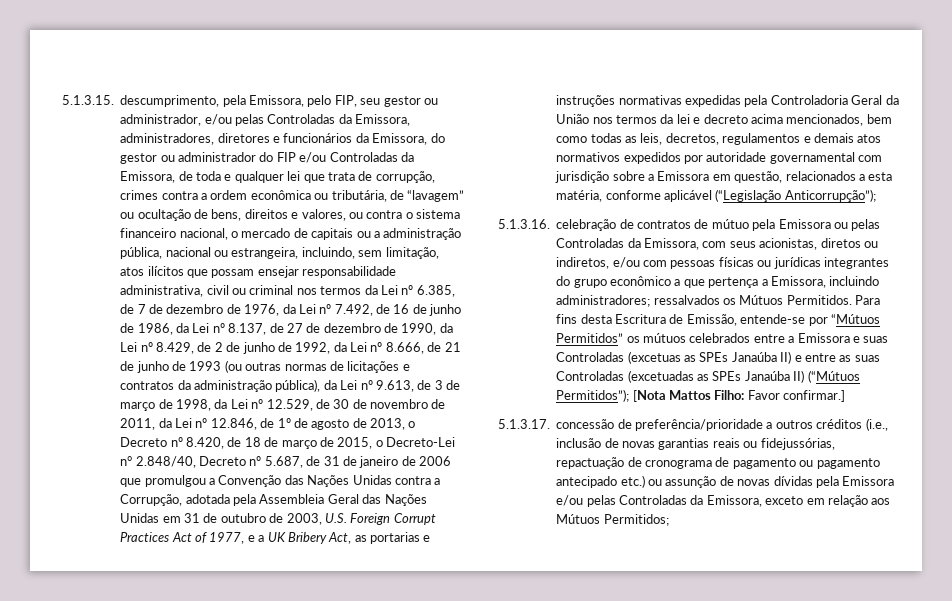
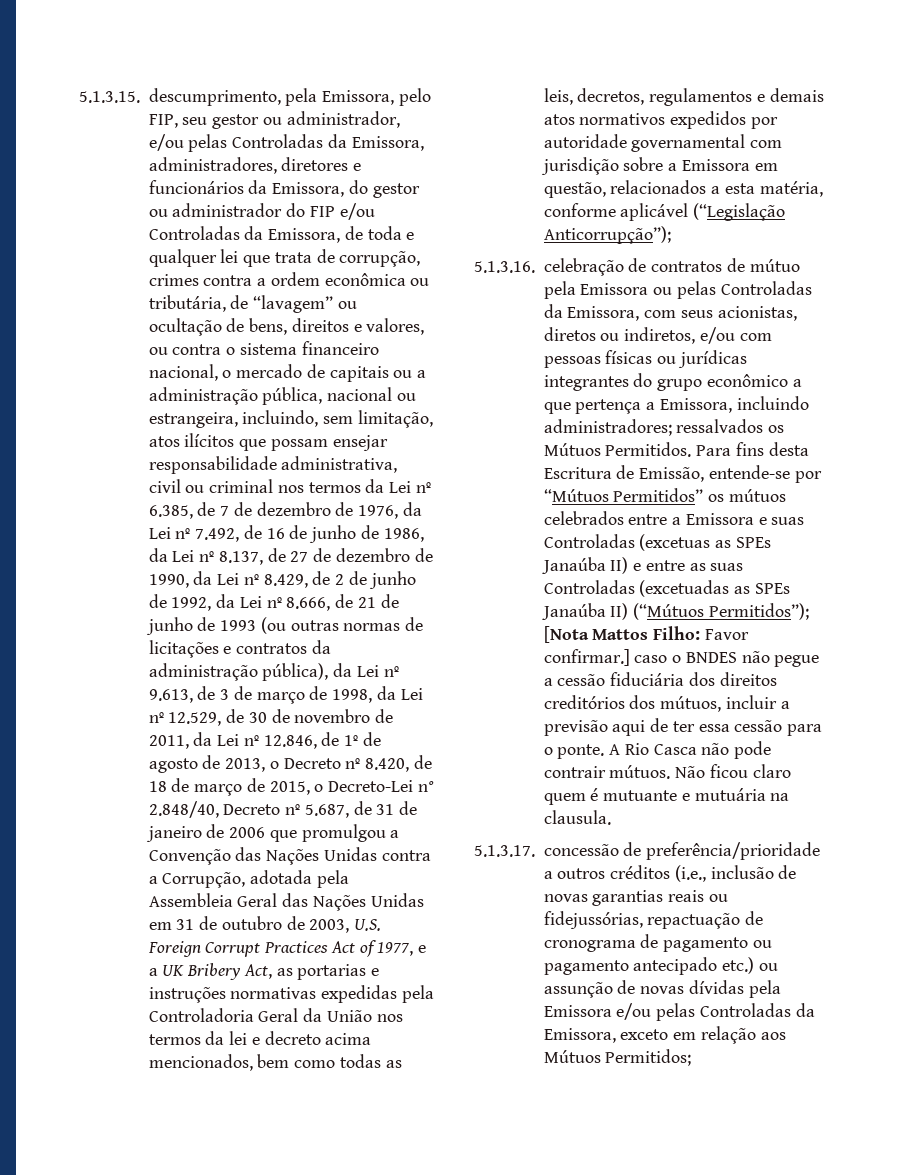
- Para fins desta Escritura de Emissão, entende-se por “Mútuos Permitidos” os mútuos celebrados entre a Emissora e suas Controladas (excetuas as SPEs Janaúba II) e entre as suas Controladas (excetuadas as SPEs Janaúba II) (“Mútuos Permitidos”); [Nota Mattos Filho: Favor confirmar.]
+ Para fins desta Escritura de Emissão, entende-se por “Mútuos Permitidos” os mútuos celebrados entre a Emissora e suas Controladas (excetuas as SPEs Janaúba II) e entre as suas Controladas (excetuadas as SPEs Janaúba II) (“Mútuos Permitidos”); [Nota Mattos Filho: Favor confirmar.] caso o BNDES não pegue a cessão fiduciária dos direitos creditórios dos mútuos, incluir a previsão aqui de ter essa cessão para o ponte. A Rio Casca não pode contrair mútuos. Não ficou claro quem é mutuante e mutuária na clausula.

